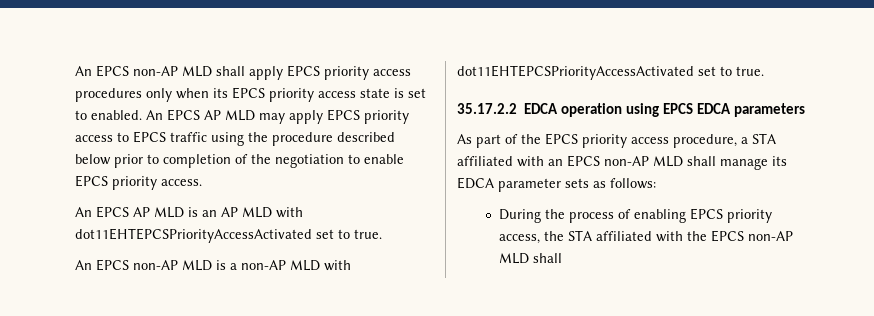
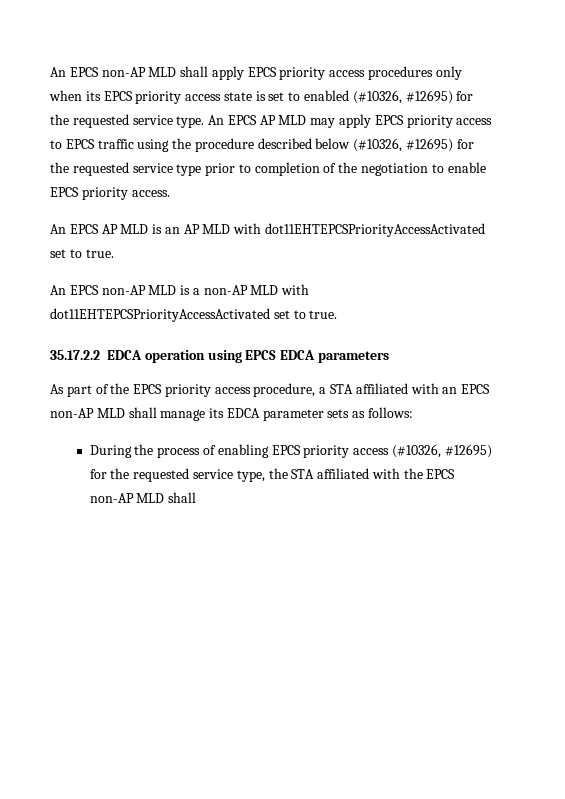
- An EPCS non-AP MLD shall apply EPCS priority access procedures only when its EPCS priority access state is set to enabled.
+ An EPCS non-AP MLD shall apply EPCS priority access procedures only when its EPCS priority access state is set to enabled (#10326, #12695) for the requested service type.
- An EPCS AP MLD may apply EPCS priority access to EPCS traffic using the procedure described below prior to completion of the negotiation to enable EPCS priority access.
+ An EPCS AP MLD may apply EPCS priority access to EPCS traffic using the procedure described below (#10326, #12695) for the requested service type prior to completion of the negotiation to enable EPCS priority access.
- During the process of enabling EPCS priority access, the STA affiliated with the EPCS non-AP MLD shall
+ During the process of enabling EPCS priority access (#10326, #12695) for the requested service type, the STA affiliated with the EPCS non-AP MLD shall

